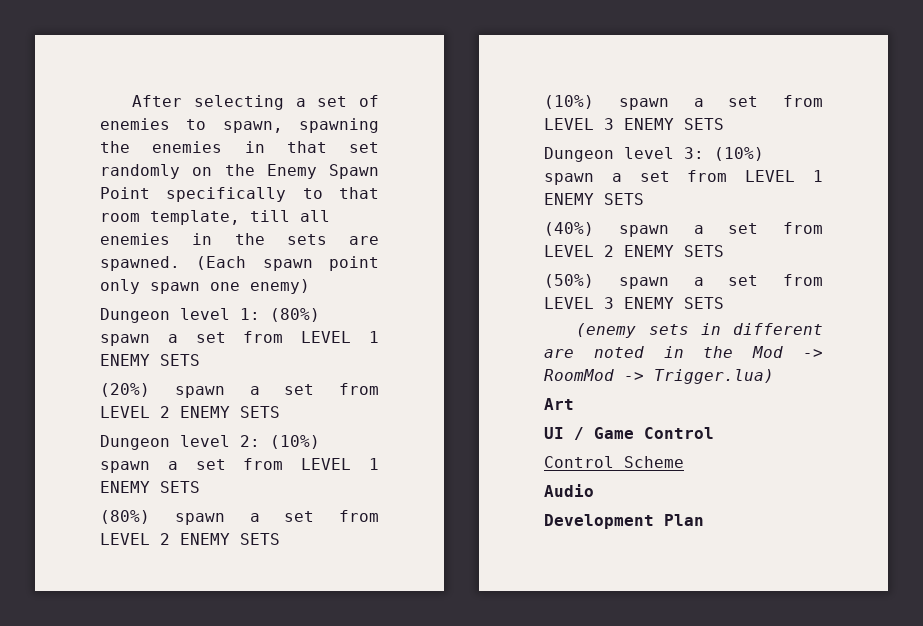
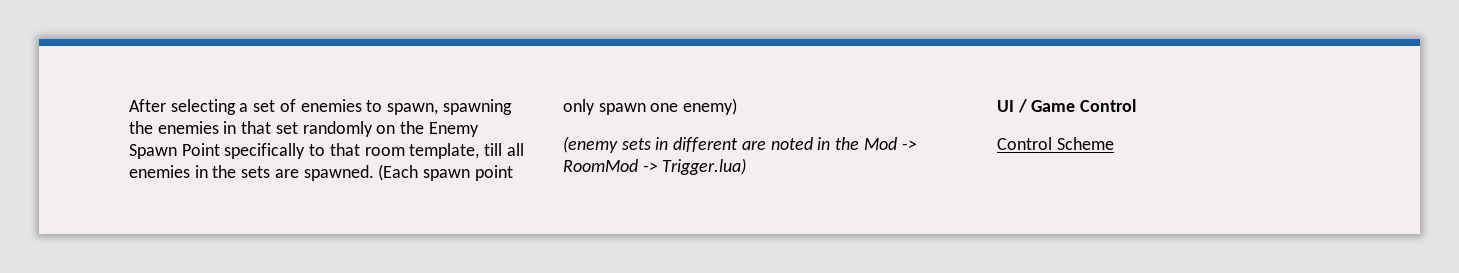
- Dungeon level 1: (80%) spawn a set from LEVEL 1 ENEMY SETS
- (20%) spawn a set from LEVEL 2 ENEMY SETS
- Dungeon level 2: (10%) spawn a set from LEVEL 1 ENEMY SETS
- (80%) spawn a set from LEVEL 2 ENEMY SETS
- (10%) spawn a set from LEVEL 3 ENEMY SETS
- Dungeon level 3: (10%) spawn a set from LEVEL 1 ENEMY SETS
- (40%) spawn a set from LEVEL 2 ENEMY SETS
- (50%) spawn a set from LEVEL 3 ENEMY SETS
- Art
- Audio
- Development Plan

